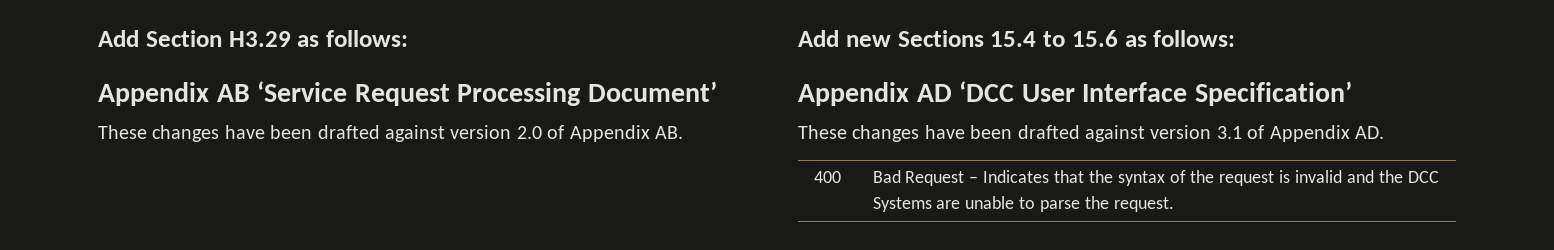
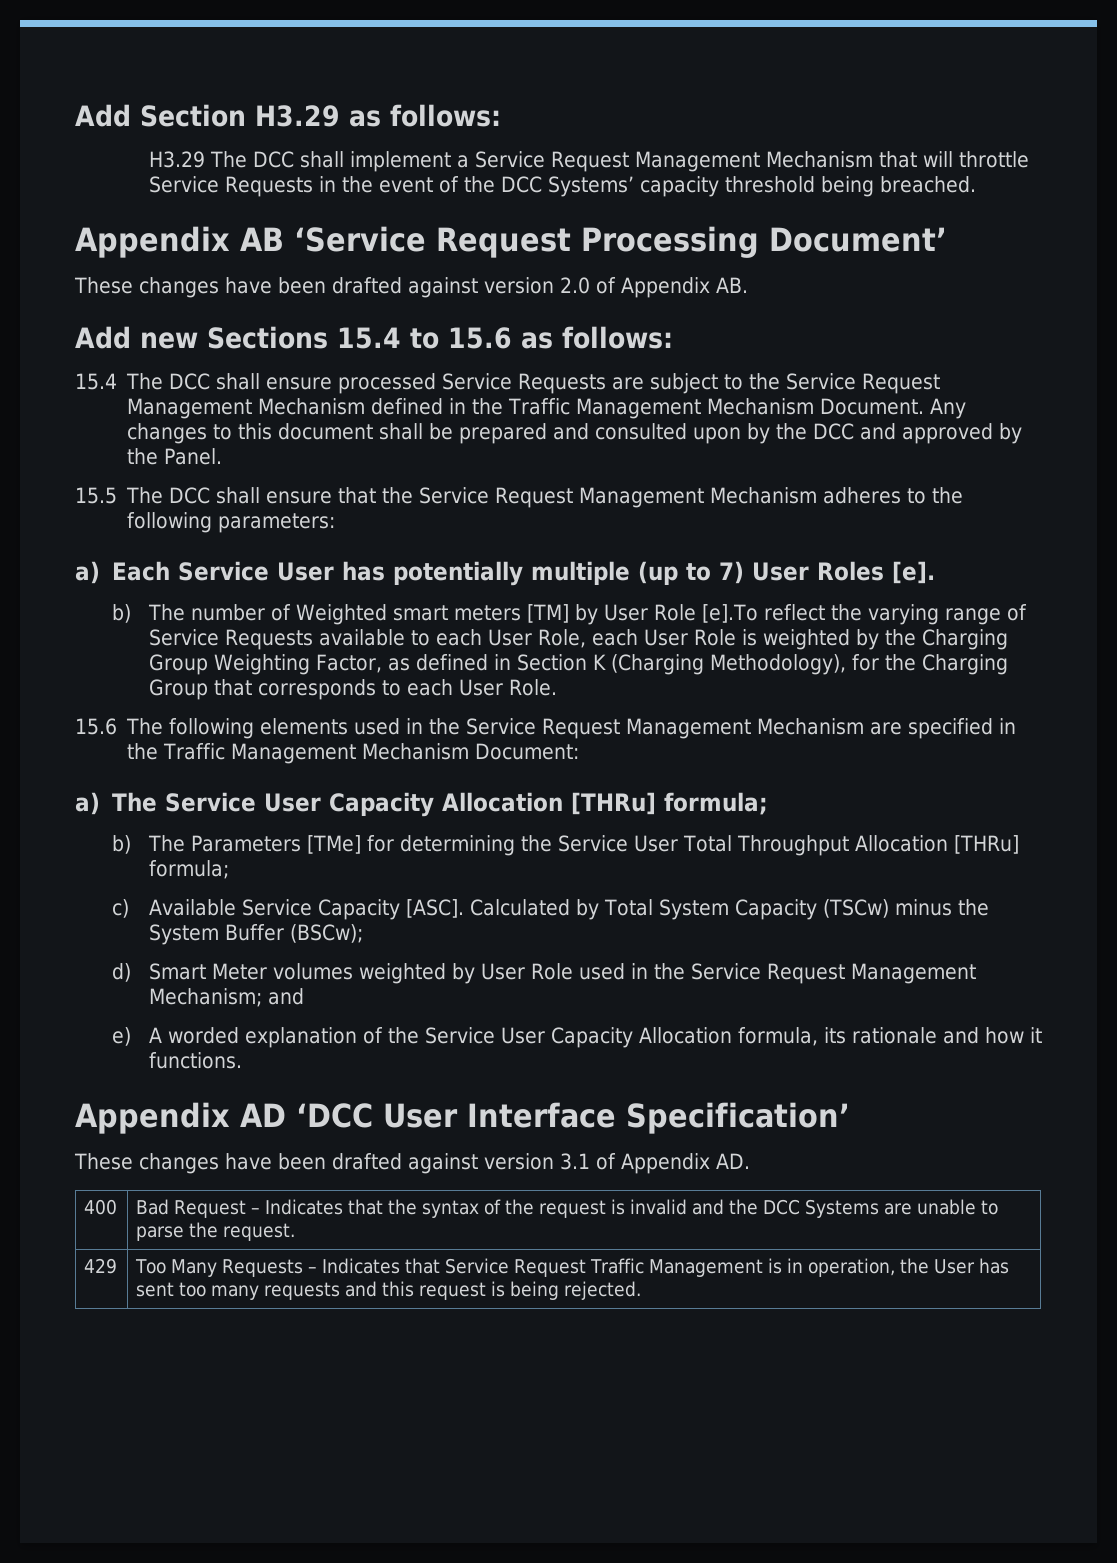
+ H3.29 The DCC shall implement a Service Request Management Mechanism that will throttle Service Requests in the event of the DCC Systems’ capacity threshold being breached.
+ 15.4 The DCC shall ensure processed Service Requests are subject to the Service Request Management Mechanism defined in the Traffic Management Mechanism Document. Any changes to this document shall be prepared and consulted upon by the DCC and approved by the Panel.
+ 15.5 The DCC shall ensure that the Service Request Management Mechanism adheres to the following parameters:
+ a) Each Service User has potentially multiple (up to 7) User Roles [e].
+ b) The number of Weighted smart meters [TM] by User Role [e].To reflect the varying range of Service Requests available to each User Role, each User Role is weighted by the Charging Group Weighting Factor, as defined in Section K (Charging Methodology), for the Charging Group that corresponds to each User Role.
+ 15.6 The following elements used in the Service Request Management Mechanism are specified in the Traffic Management Mechanism Document:
+ a) The Service User Capacity Allocation [THRu] formula;
+ b) The Parameters [TMe] for determining the Service User Total Throughput Allocation [THRu] formula;
+ c) Available Service Capacity [ASC]. Calculated by Total System Capacity (TSCw) minus the System Buffer (BSCw);
+ d) Smart Meter volumes weighted by User Role used in the Service Request Management Mechanism; and
+ e) A worded explanation of the Service User Capacity Allocation formula, its rationale and how it functions.
+ 429 | Too Many Requests – Indicates that Service Request Traffic Management is in operation, the User has sent too many requests and this request is being rejected.

